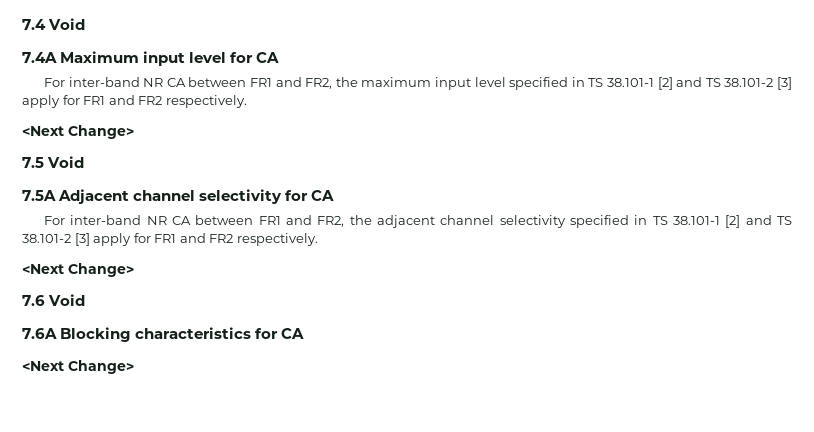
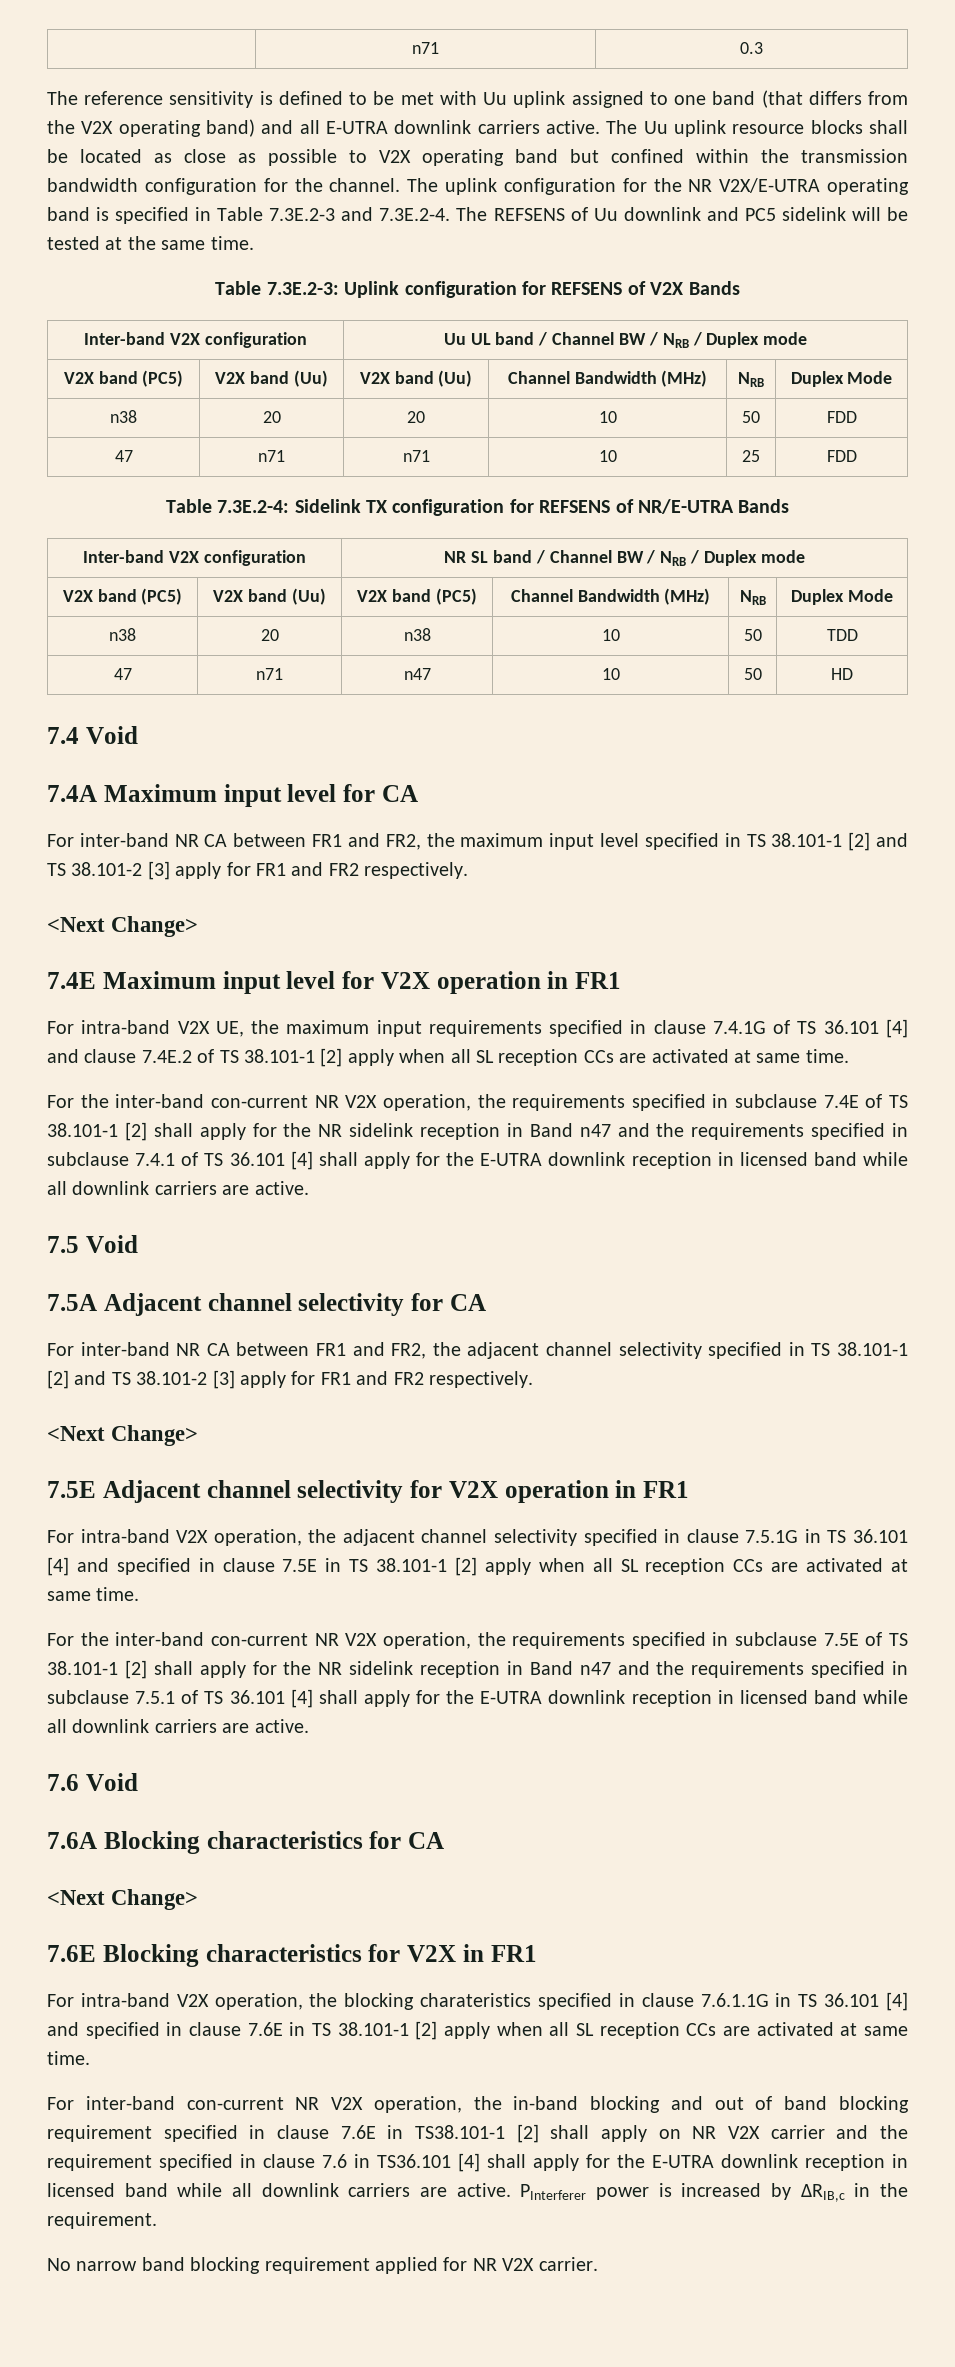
+ | n71 | 0.3
+ The reference sensitivity is defined to be met with Uu uplink assigned to one band (that differs from the V2X operating band) and all E-UTRA downlink carriers active. The Uu uplink resource blocks shall be located as close as possible to V2X operating band but confined within the transmission bandwidth configuration for the channel. The uplink configuration for the NR V2X/E-UTRA operating band is specified in Table 7.3E.2-3 and 7.3E.2-4. The REFSENS of Uu downlink and PC5 sidelink will be tested at the same time.
+ Table 7.3E.2-3: Uplink configuration for REFSENS of V2X Bands
+ Inter-band V2X configuration | Uu UL band / Channel BW / NRB / Duplex mode
+ V2X band (PC5) | V2X band (Uu) | V2X band (Uu) | Channel Bandwidth (MHz) | NRB | Duplex Mode
+ n38 | 20 | 20 | 10 | 50 | FDD
+ 47 | n71 | n71 | 10 | 25 | FDD
+ Table 7.3E.2-4: Sidelink TX configuration for REFSENS of NR/E-UTRA Bands
+ Inter-band V2X configuration | NR SL band / Channel BW / NRB / Duplex mode
+ V2X band (PC5) | V2X band (Uu) | V2X band (PC5) | Channel Bandwidth (MHz) | NRB | Duplex Mode
+ n38 | 20 | n38 | 10 | 50 | TDD
+ 47 | n71 | n47 | 10 | 50 | HD
+ 7.4E Maximum input level for V2X operation in FR1
+ For intra-band V2X UE, the maximum input requirements specified in clause 7.4.1G of TS 36.101 [4] and clause 7.4E.2 of TS 38.101-1 [2] apply when all SL reception CCs are activated at same time.
+ For the inter-band con-current NR V2X operation, the requirements specified in subclause 7.4E of TS 38.101-1 [2] shall apply for the NR sidelink reception in Band n47 and the requirements specified in subclause 7.4.1 of TS 36.101 [4] shall apply for the E-UTRA downlink reception in licensed band while all downlink carriers are active.
+ 7.5E Adjacent channel selectivity for V2X operation in FR1
+ For intra-band V2X operation, the adjacent channel selectivity specified in clause 7.5.1G in TS 36.101 [4] and specified in clause 7.5E in TS 38.101-1 [2] apply when all SL reception CCs are activated at same time.
+ For the inter-band con-current NR V2X operation, the requirements specified in subclause 7.5E of TS 38.101-1 [2] shall apply for the NR sidelink reception in Band n47 and the requirements specified in subclause 7.5.1 of TS 36.101 [4] shall apply for the E-UTRA downlink reception in licensed band while all downlink carriers are active.
+ 7.6E Blocking characteristics for V2X in FR1
+ For intra-band V2X operation, the blocking charateristics specified in clause 7.6.1.1G in TS 36.101 [4] and specified in clause 7.6E in TS 38.101-1 [2] apply when all SL reception CCs are activated at same time.
+ For inter-band con-current NR V2X operation, the in-band blocking and out of band blocking requirement specified in clause 7.6E in TS38.101-1 [2] shall apply on NR V2X carrier and the requirement specified in clause 7.6 in TS36.101 [4] shall apply for the E-UTRA downlink reception in licensed band while all downlink carriers are active. PInterferer power is increased by ΔRIB,c in the requirement.
+ No narrow band blocking requirement applied for NR V2X carrier.

